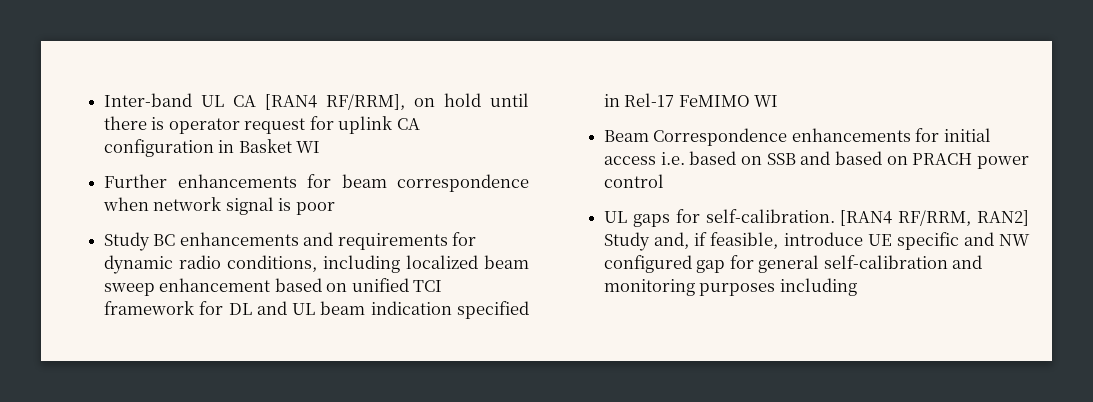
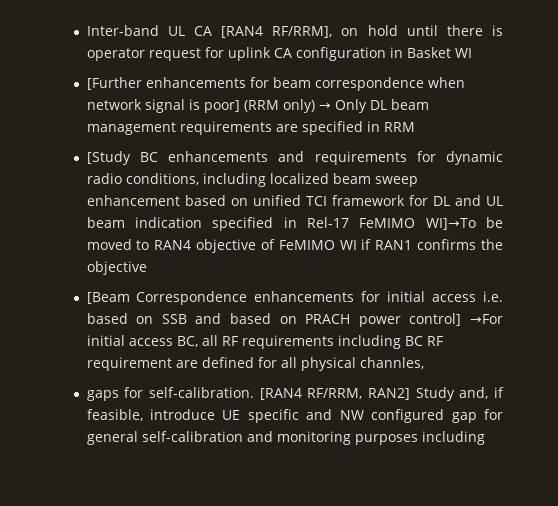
- Further enhancements for beam correspondence when network signal is poor
- Study BC enhancements and requirements for dynamic radio conditions, including localized beam sweep enhancement based on unified TCI framework for DL and UL beam indication specified in Rel-17 FeMIMO WI
- Beam Correspondence enhancements for initial access i.e. based on SSB and based on PRACH power control
- UL gaps for self-calibration.
+ [Further enhancements for beam correspondence when network signal is poor] (RRM only) → Only DL beam management requirements are specified in RRM
+ [Study BC enhancements and requirements for dynamic radio conditions, including localized beam sweep enhancement based on unified TCI framework for DL and UL beam indication specified in Rel-17 FeMIMO WI]→To be moved to RAN4 objective of FeMIMO WI if RAN1 confirms the objective
+ [Beam Correspondence enhancements for initial access i.e. based on SSB and based on PRACH power control] →For initial access BC, all RF requirements including BC RF requirement are defined for all physical channles,
+ gaps for self-calibration.

